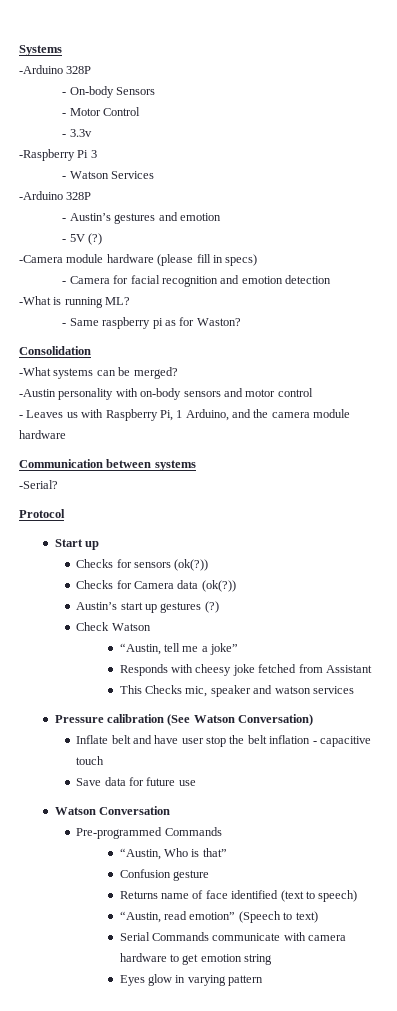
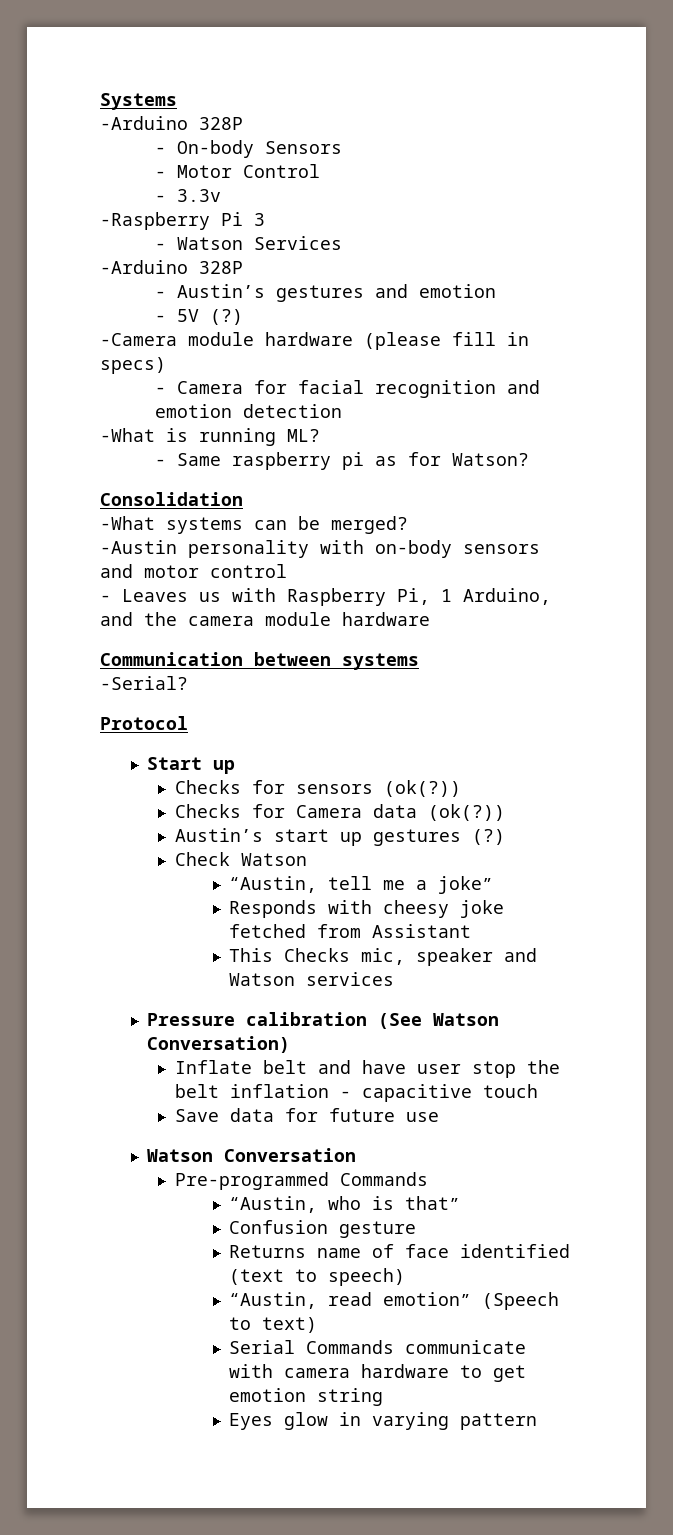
- - Same raspberry pi as for Waston?
+ - Same raspberry pi as for Watson?
- This Checks mic, speaker and watson services
+ This Checks mic, speaker and Watson services
- “Austin, Who is that”
+ “Austin, who is that”

